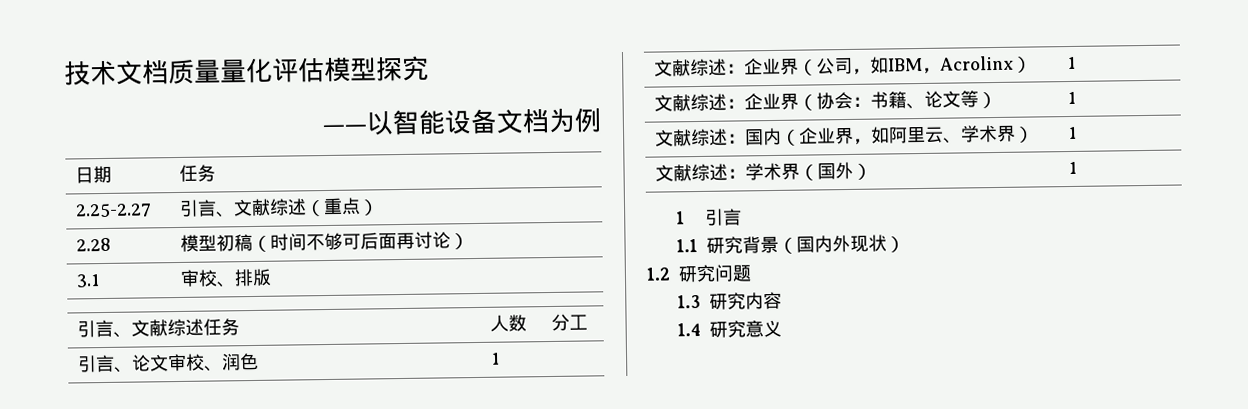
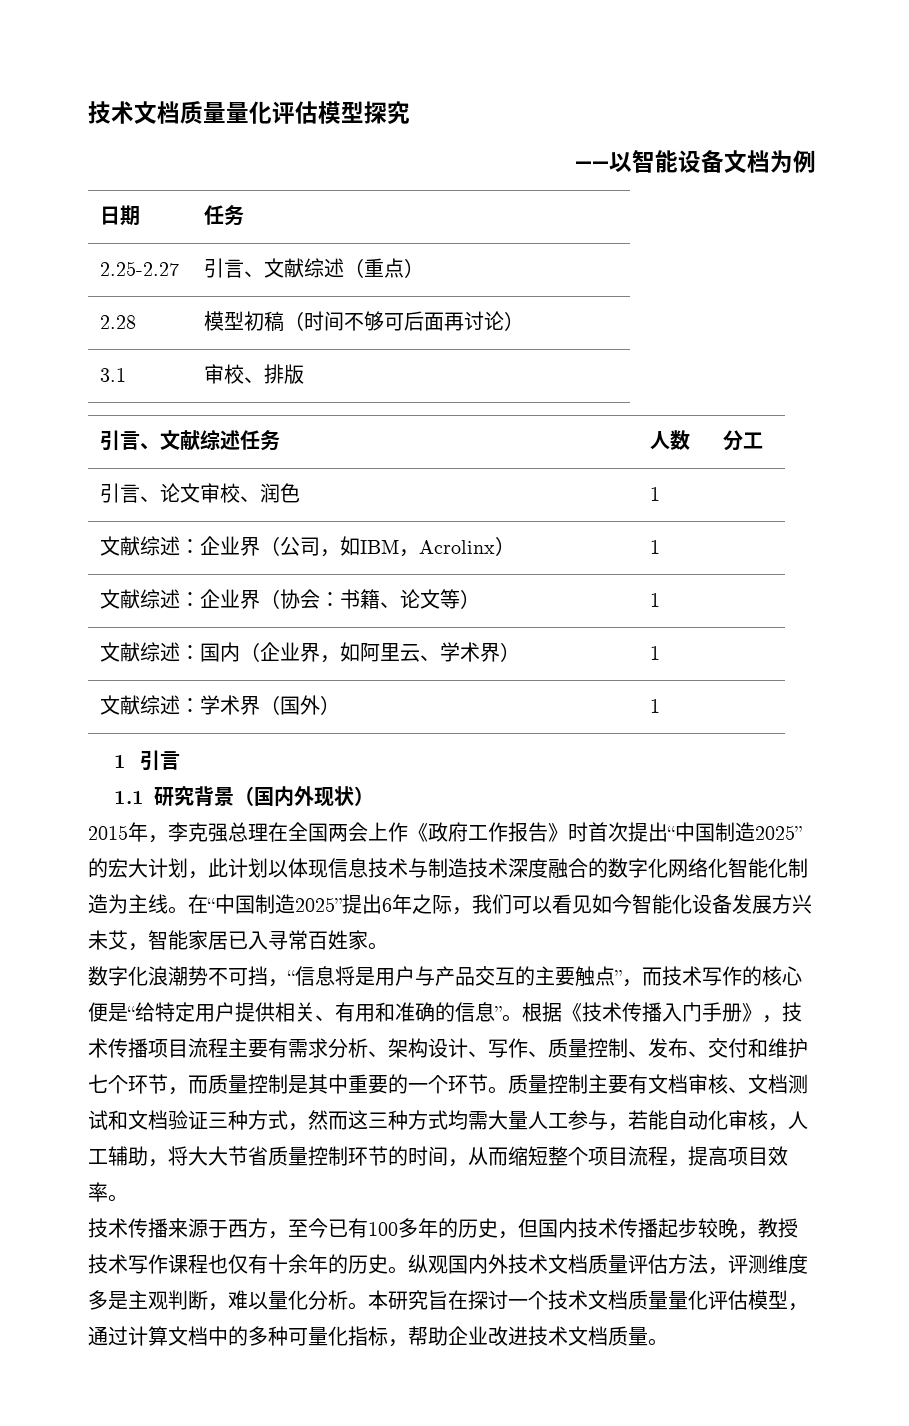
- 1.2研究问题
- 1.3研究内容
- 1.4研究意义
+ 2015年，李克强总理在全国两会上作《政府工作报告》时首次提出“中国制造2025”的宏大计划，此计划以体现信息技术与制造技术深度融合的数字化网络化智能化制造为主线。在“中国制造2025”提出6年之际，我们可以看见如今智能化设备发展方兴未艾，智能家居已入寻常百姓家。
+ 数字化浪潮势不可挡，“信息将是用户与产品交互的主要触点”，而技术写作的核心便是“给特定用户提供相关、有用和准确的信息”。根据《技术传播入门手册》，技术传播项目流程主要有需求分析、架构设计、写作、质量控制、发布、交付和维护七个环节，而质量控制是其中重要的一个环节。质量控制主要有文档审核、文档测试和文档验证三种方式，然而这三种方式均需大量人工参与，若能自动化审核，人工辅助，将大大节省质量控制环节的时间，从而缩短整个项目流程，提高项目效率。
+ 技术传播来源于西方，至今已有100多年的历史，但国内技术传播起步较晚，教授技术写作课程也仅有十余年的历史。纵观国内外技术文档质量评估方法，评测维度多是主观判断，难以量化分析。本研究旨在探讨一个技术文档质量量化评估模型，通过计算文档中的多种可量化指标，帮助企业改进技术文档质量。

